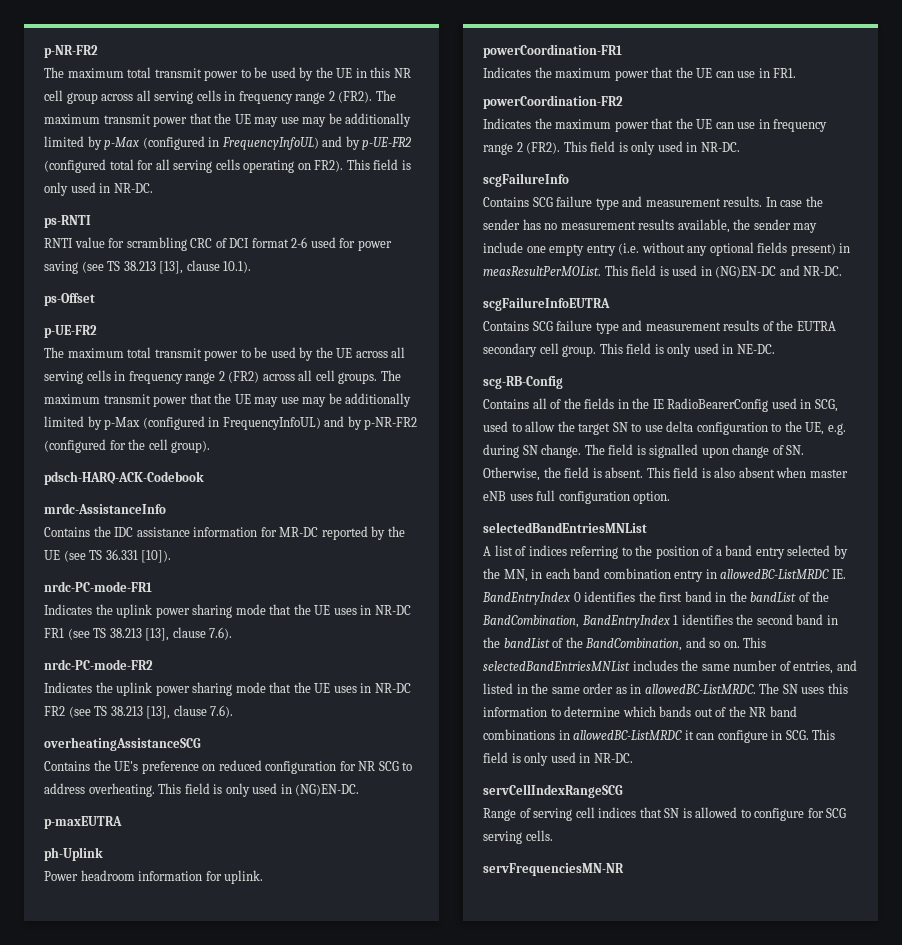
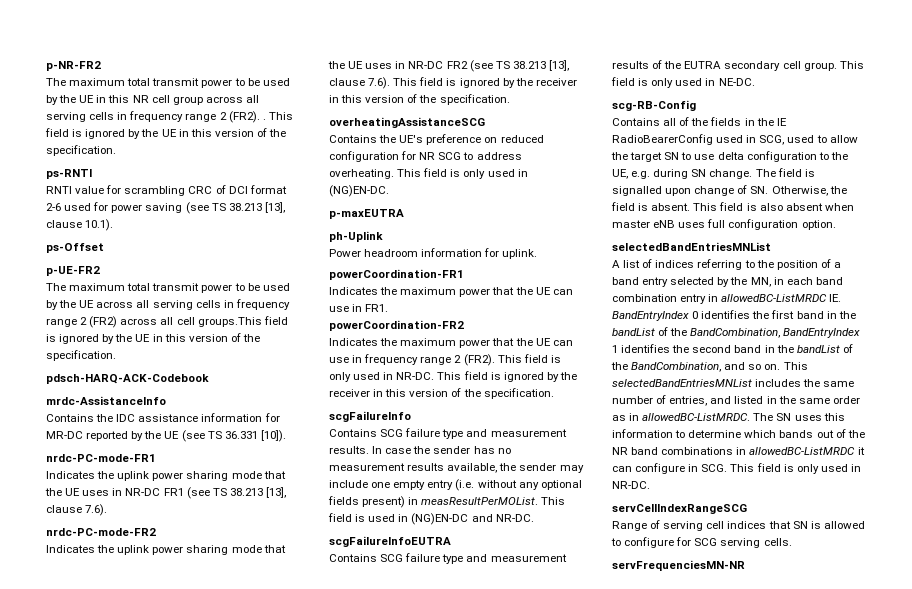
- The maximum total transmit power to be used by the UE in this NR cell group across all serving cells in frequency range 2 (FR2). The maximum transmit power that the UE may use may be additionally limited by p-Max (configured in FrequencyInfoUL) and by p-UE-FR2 (configured total for all serving cells operating on FR2). This field is only used in NR-DC.
+ The maximum total transmit power to be used by the UE in this NR cell group across all serving cells in frequency range 2 (FR2). . This field is ignored by the UE in this version of the specification.
- The maximum total transmit power to be used by the UE across all serving cells in frequency range 2 (FR2) across all cell groups. The maximum transmit power that the UE may use may be additionally limited by p-Max (configured in FrequencyInfoUL) and by p-NR-FR2 (configured for the cell group).
+ The maximum total transmit power to be used by the UE across all serving cells in frequency range 2 (FR2) across all cell groups.This field is ignored by the UE in this version of the specification.
- Indicates the uplink power sharing mode that the UE uses in NR-DC FR2 (see TS 38.213 [13], clause 7.6).
+ Indicates the uplink power sharing mode that the UE uses in NR-DC FR2 (see TS 38.213 [13], clause 7.6). This field is ignored by the receiver in this version of the specification.
- Indicates the maximum power that the UE can use in frequency range 2 (FR2). This field is only used in NR-DC.
+ Indicates the maximum power that the UE can use in frequency range 2 (FR2). This field is only used in NR-DC. This field is ignored by the receiver in this version of the specification.

